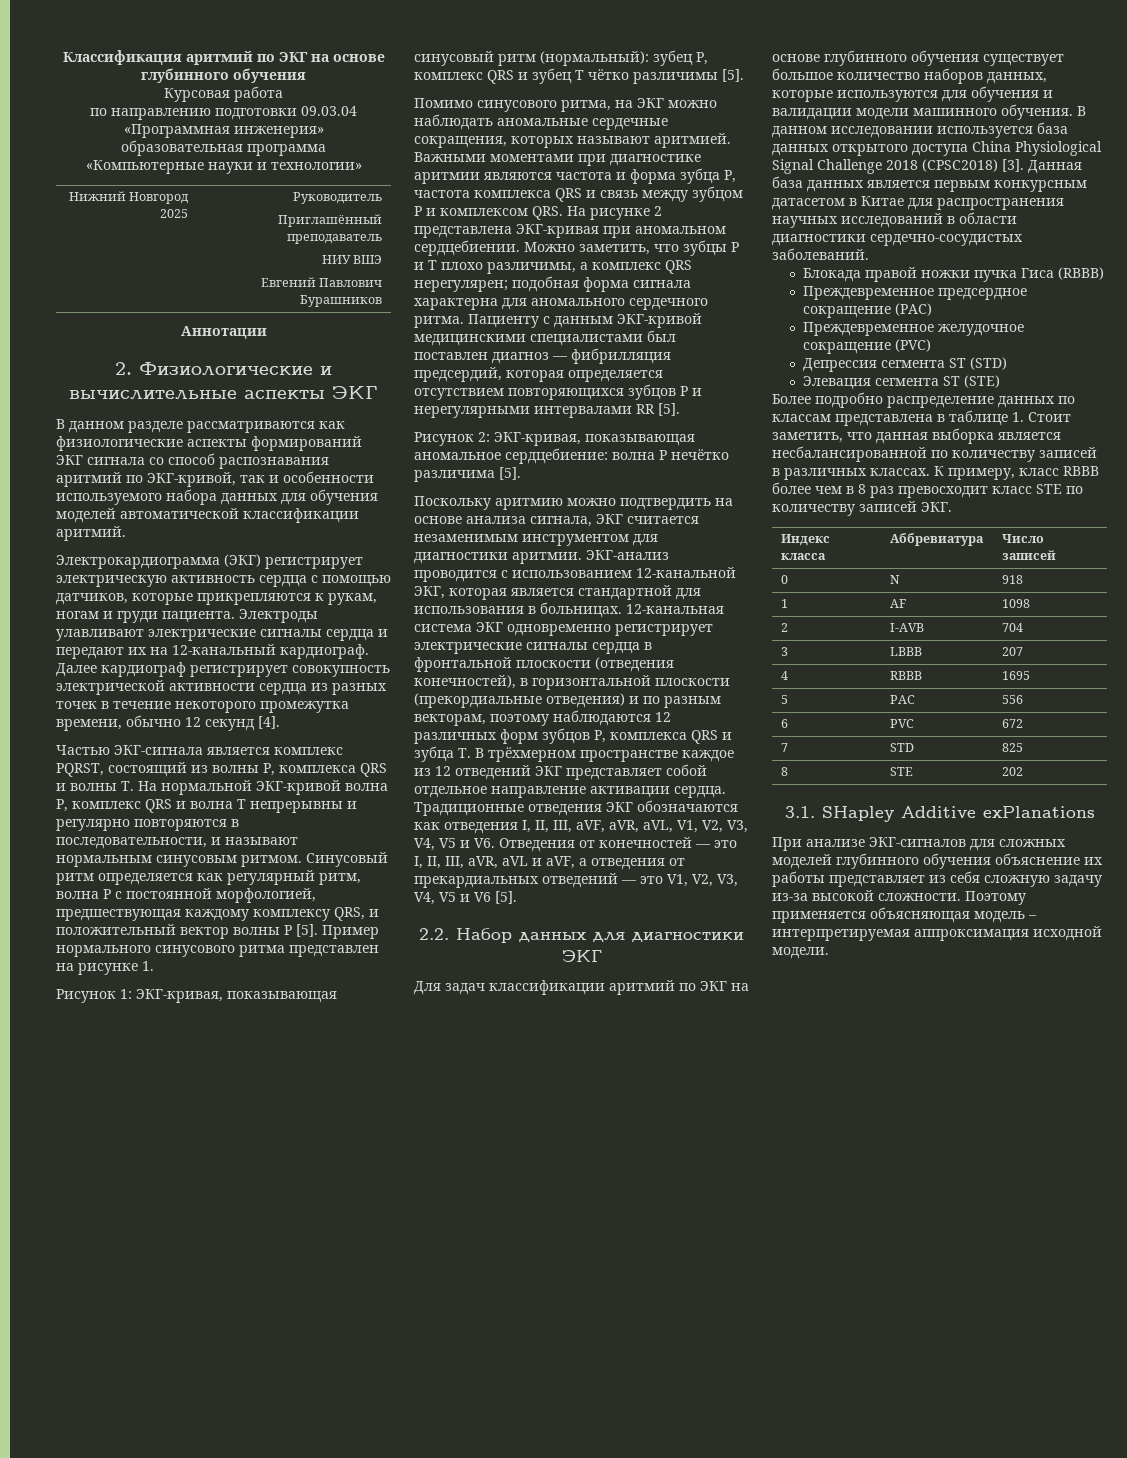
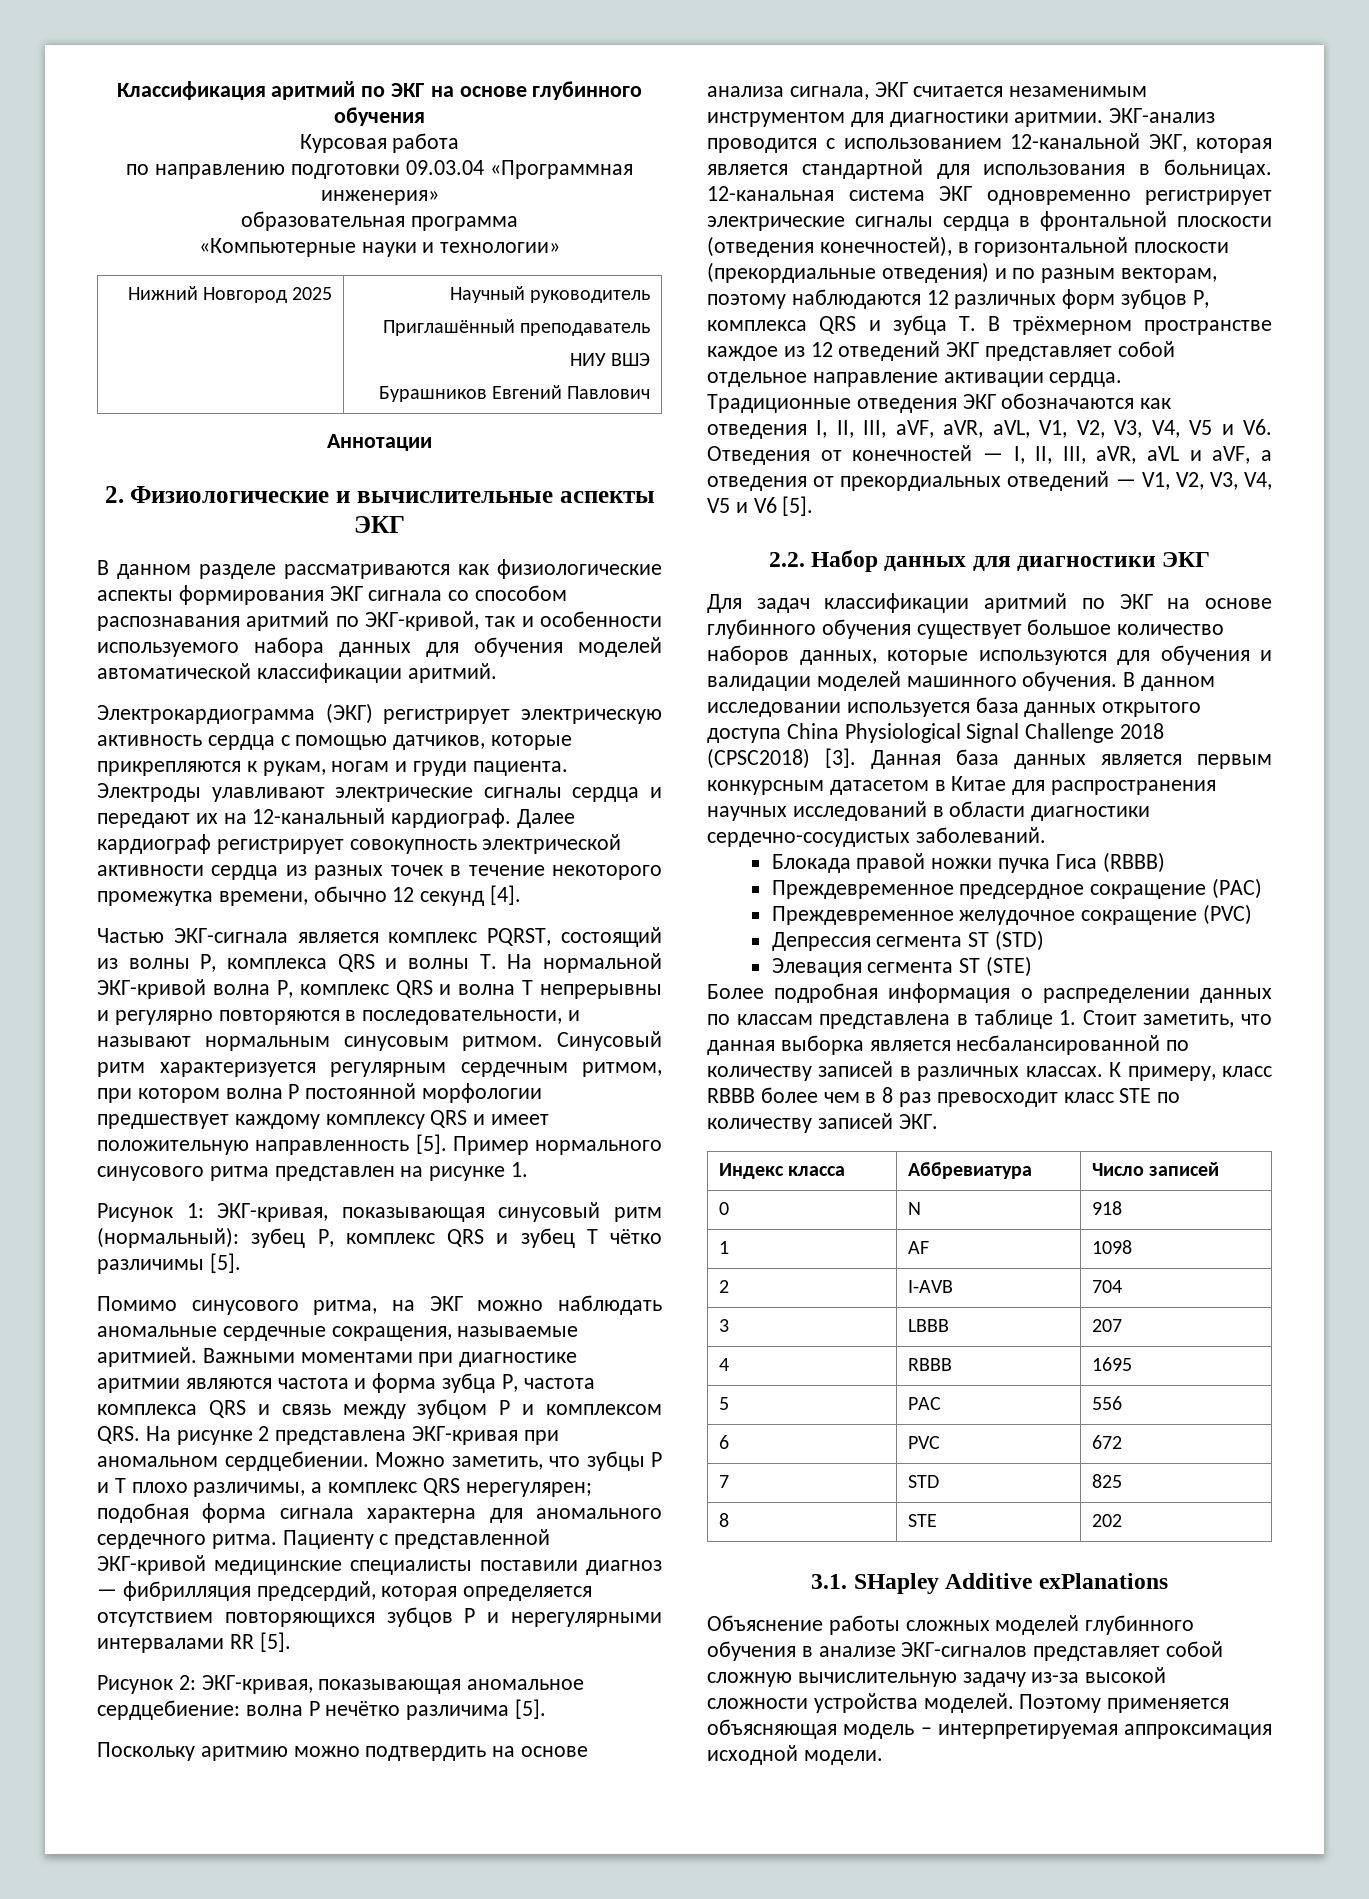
- Нижний Новгород 2025 | Руководитель
+ Нижний Новгород 2025 | Научный руководитель
  Приглашённый преподаватель
  НИУ ВШЭ
- Евгений Павлович Бурашников
+ Бурашников Евгений Павлович
- В данном разделе рассматриваются как физиологические аспекты формирований ЭКГ сигнала со способ распознавания аритмий по ЭКГ-кривой, так и особенности используемого набора данных для обучения моделей автоматической классификации аритмий.
+ В данном разделе рассматриваются как физиологические аспекты формирования ЭКГ сигнала со способом распознавания аритмий по ЭКГ-кривой, так и особенности используемого набора данных для обучения моделей автоматической классификации аритмий.
- Синусовый ритм определяется как регулярный ритм, волна P с постоянной морфологией, предшествующая каждому комплексу QRS, и положительный вектор волны P [5].
+ Синусовый ритм характеризуется регулярным сердечным ритмом, при котором волна P постоянной морфологии предшествует каждому комплексу QRS и имеет положительную направленность [5].
- Помимо синусового ритма, на ЭКГ можно наблюдать аномальные сердечные сокращения, которых называют аритмией.
+ Помимо синусового ритма, на ЭКГ можно наблюдать аномальные сердечные сокращения, называемые аритмией.
- Пациенту с данным ЭКГ-кривой медицинскими специалистами был поставлен диагноз — фибрилляция предсердий, которая определяется отсутствием повторяющихся зубцов P и нерегулярными интервалами RR [5].
+ Пациенту с представленной ЭКГ-кривой медицинские специалисты поставили диагноз — фибрилляция предсердий, которая определяется отсутствием повторяющихся зубцов P и нерегулярными интервалами RR [5].
- Традиционные отведения ЭКГ обозначаются как отведения I, II, III, aVF, aVR, aVL, V1, V2, V3, V4, V5 и V6. Отведения от конечностей — это I, II, III, aVR, aVL и aVF, а отведения от прекардиальных отведений — это V1, V2, V3, V4, V5 и V6 [5].
+ Традиционные отведения ЭКГ обозначаются как отведения I, II, III, aVF, aVR, aVL, V1, V2, V3, V4, V5 и V6. Отведения от конечностей — I, II, III, aVR, aVL и aVF, а отведения от прекордиальных отведений — V1, V2, V3, V4, V5 и V6 [5].
- Для задач классификации аритмий по ЭКГ на основе глубинного обучения существует большое количество наборов данных, которые используются для обучения и валидации модели машинного обучения.
+ Для задач классификации аритмий по ЭКГ на основе глубинного обучения существует большое количество наборов данных, которые используются для обучения и валидации моделей машинного обучения.
- Более подробно распределение данных по классам представлена в таблице 1. Стоит заметить, что данная выборка является несбалансированной по количеству записей в различных классах.
+ Более подробная информация о распределении данных по классам представлена в таблице 1. Стоит заметить, что данная выборка является несбалансированной по количеству записей в различных классах.
- При анализе ЭКГ-сигналов для сложных моделей глубинного обучения объяснение их работы представляет из себя сложную задачу из-за высокой сложности.
+ Объяснение работы сложных моделей глубинного обучения в анализе ЭКГ-сигналов представляет собой сложную вычислительную задачу из-за высокой сложности устройства моделей.

